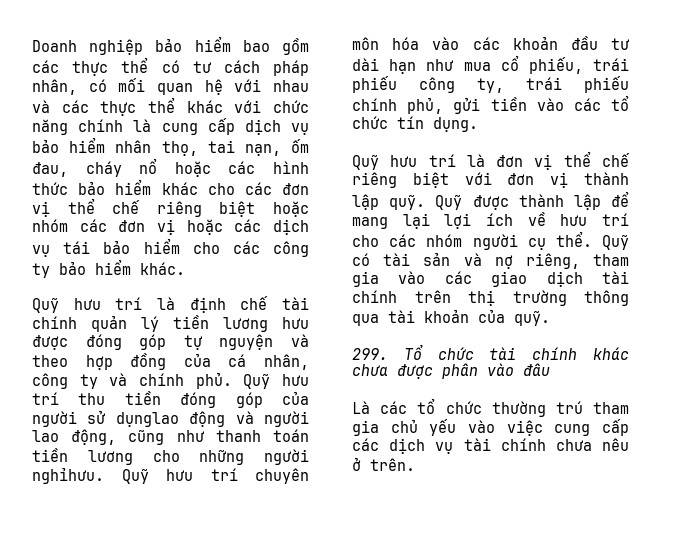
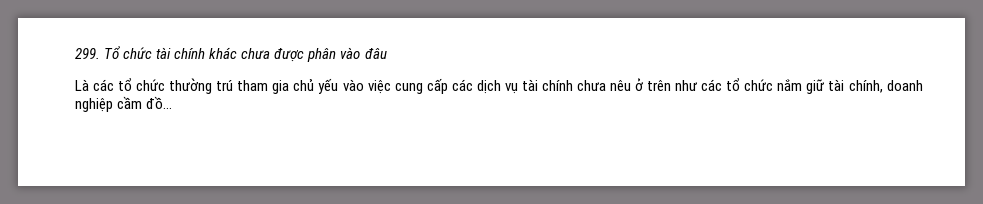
- Doanh nghiệp bảo hiểm bao gồm các thực thể có tư cách pháp nhân, có mối quan hệ với nhau và các thực thể khác với chức năng chính là cung cấp dịch vụ bảo hiểm nhân thọ, tai nạn, ốm đau, cháy nổ hoặc các hình thức bảo hiểm khác cho các đơn vị thể chế riêng biệt hoặc nhóm các đơn vị hoặc các dịch vụ tái bảo hiểm cho các công ty bảo hiểm khác.
- Quỹ hưu trí là định chế tài chính quản lý tiền lương hưu được đóng góp tự nguyện và theo hợp đồng của cá nhân, công ty và chính phủ. Quỹ hưu trí thu tiền đóng góp của người sử dụnglao động và người lao động, cũng như thanh toán tiền lương cho những người nghỉhưu. Quỹ hưu trí chuyên môn hóa vào các khoản đầu tư dài hạn như mua cổ phiếu, trái phiếu công ty, trái phiếu chính phủ, gửi tiền vào các tổ chức tín dụng.
- Quỹ hưu trí là đơn vị thể chế riêng biệt với đơn vị thành lập quỹ. Quỹ được thành lập để mang lại lợi ích về hưu trí cho các nhóm người cụ thể. Quỹ có tài sản và nợ riêng, tham gia vào các giao dịch tài chính trên thị trường thông qua tài khoản của quỹ.
- Là các tổ chức thường trú tham gia chủ yếu vào việc cung cấp các dịch vụ tài chính chưa nêu ở trên.
+ Là các tổ chức thường trú tham gia chủ yếu vào việc cung cấp các dịch vụ tài chính chưa nêu ở trên như các tổ chức nắm giữ tài chính, doanh nghiệp cầm đồ…

